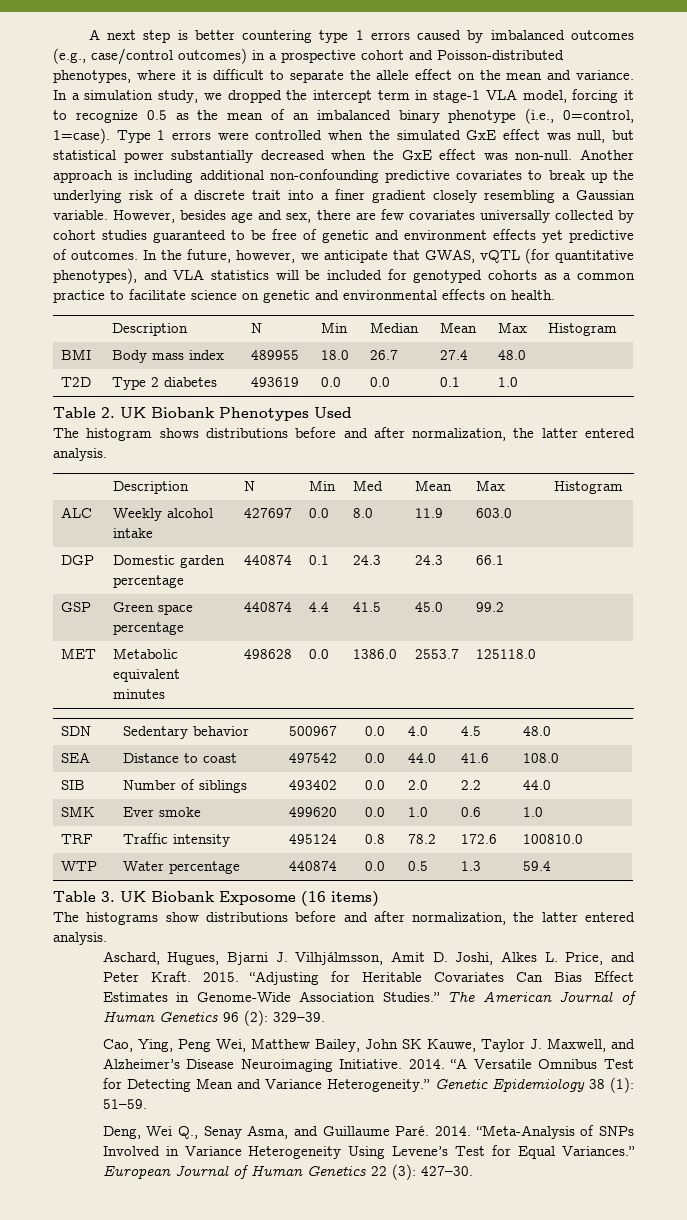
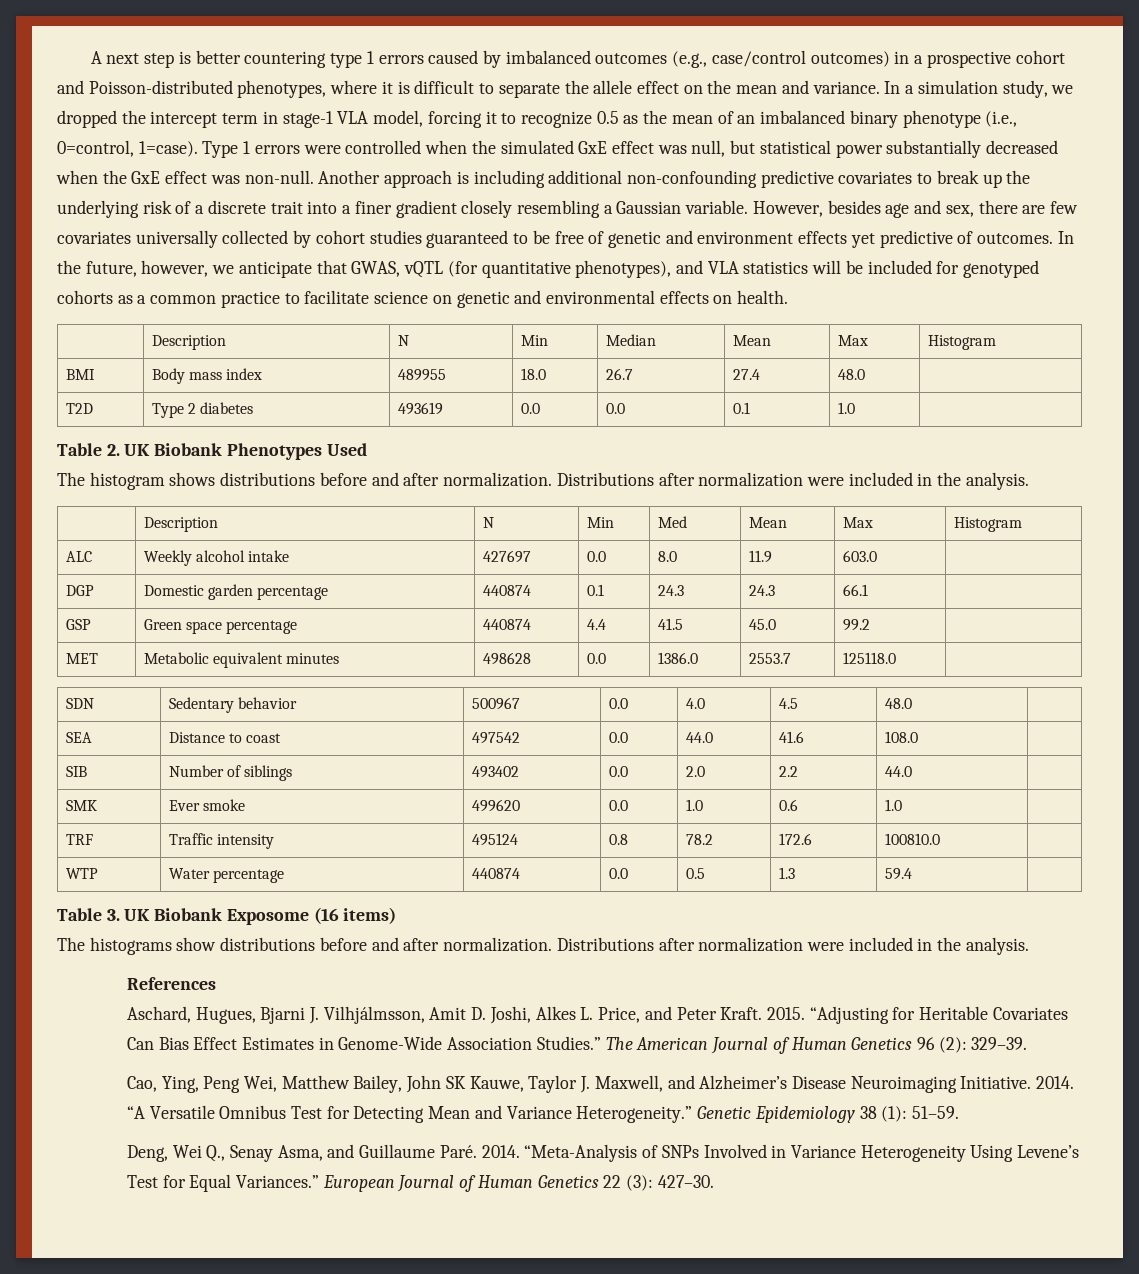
- The histogram shows distributions before and after normalization, the latter entered analysis.
+ The histogram shows distributions before and after normalization. Distributions after normalization were included in the analysis.
- The histograms show distributions before and after normalization, the latter entered analysis.
+ The histograms show distributions before and after normalization. Distributions after normalization were included in the analysis.
+ References

